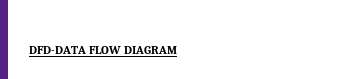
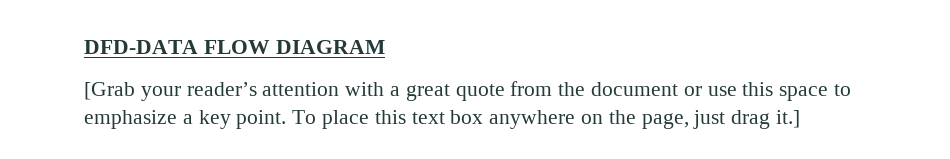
+ [Grab your reader’s attention with a great quote from the document or use this space to emphasize a key point. To place this text box anywhere on the page, just drag it.]

